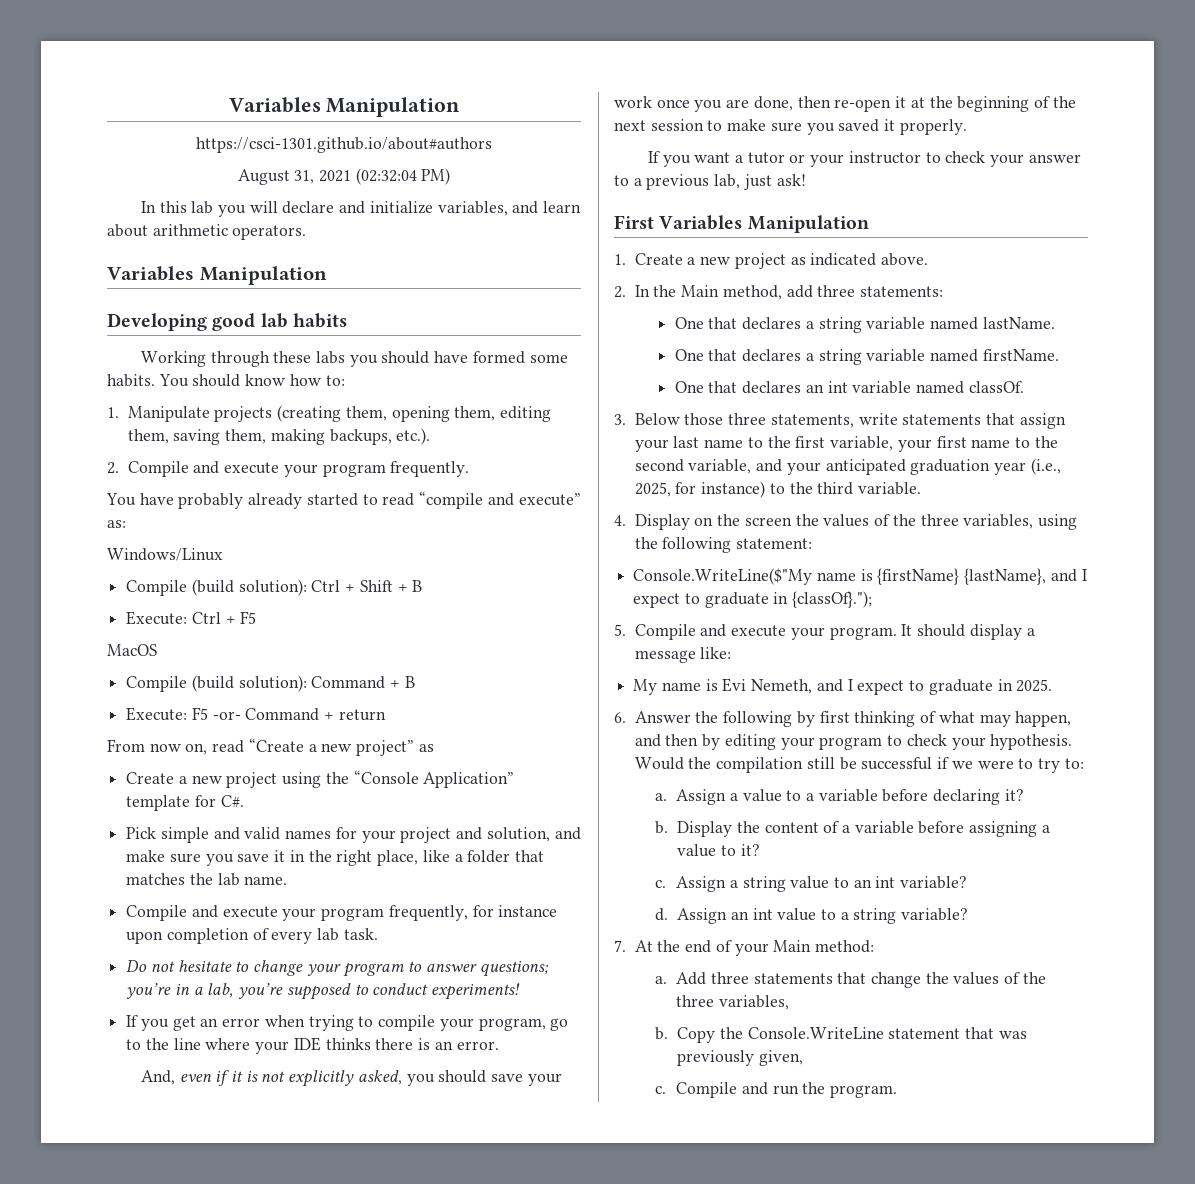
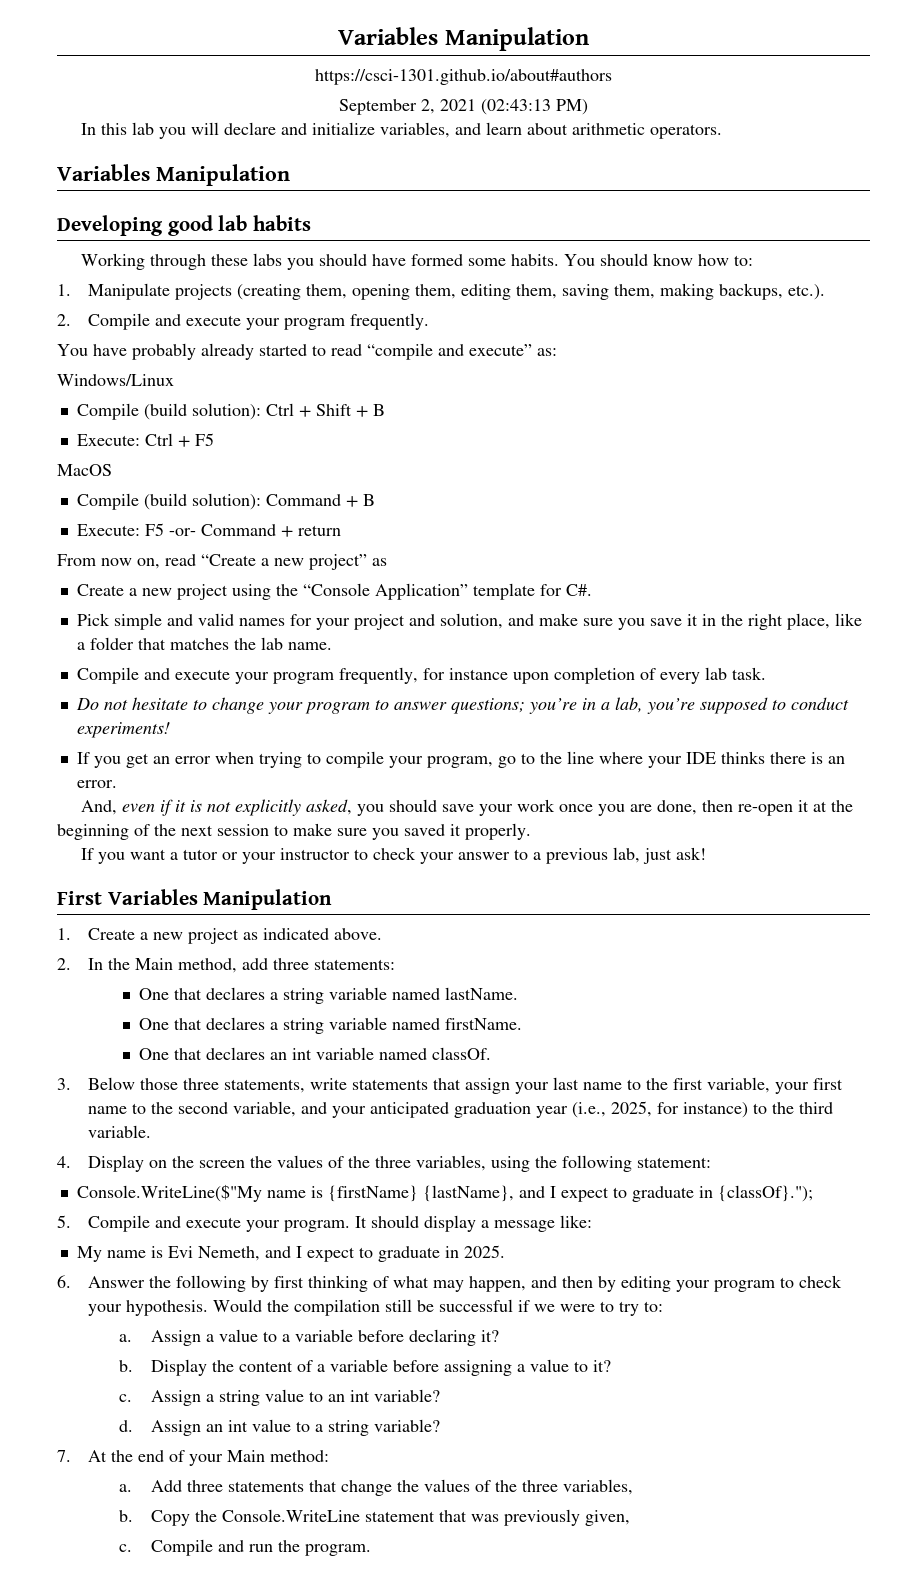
- August 31, 2021 (02:32:04 PM)
+ September 2, 2021 (02:43:13 PM)

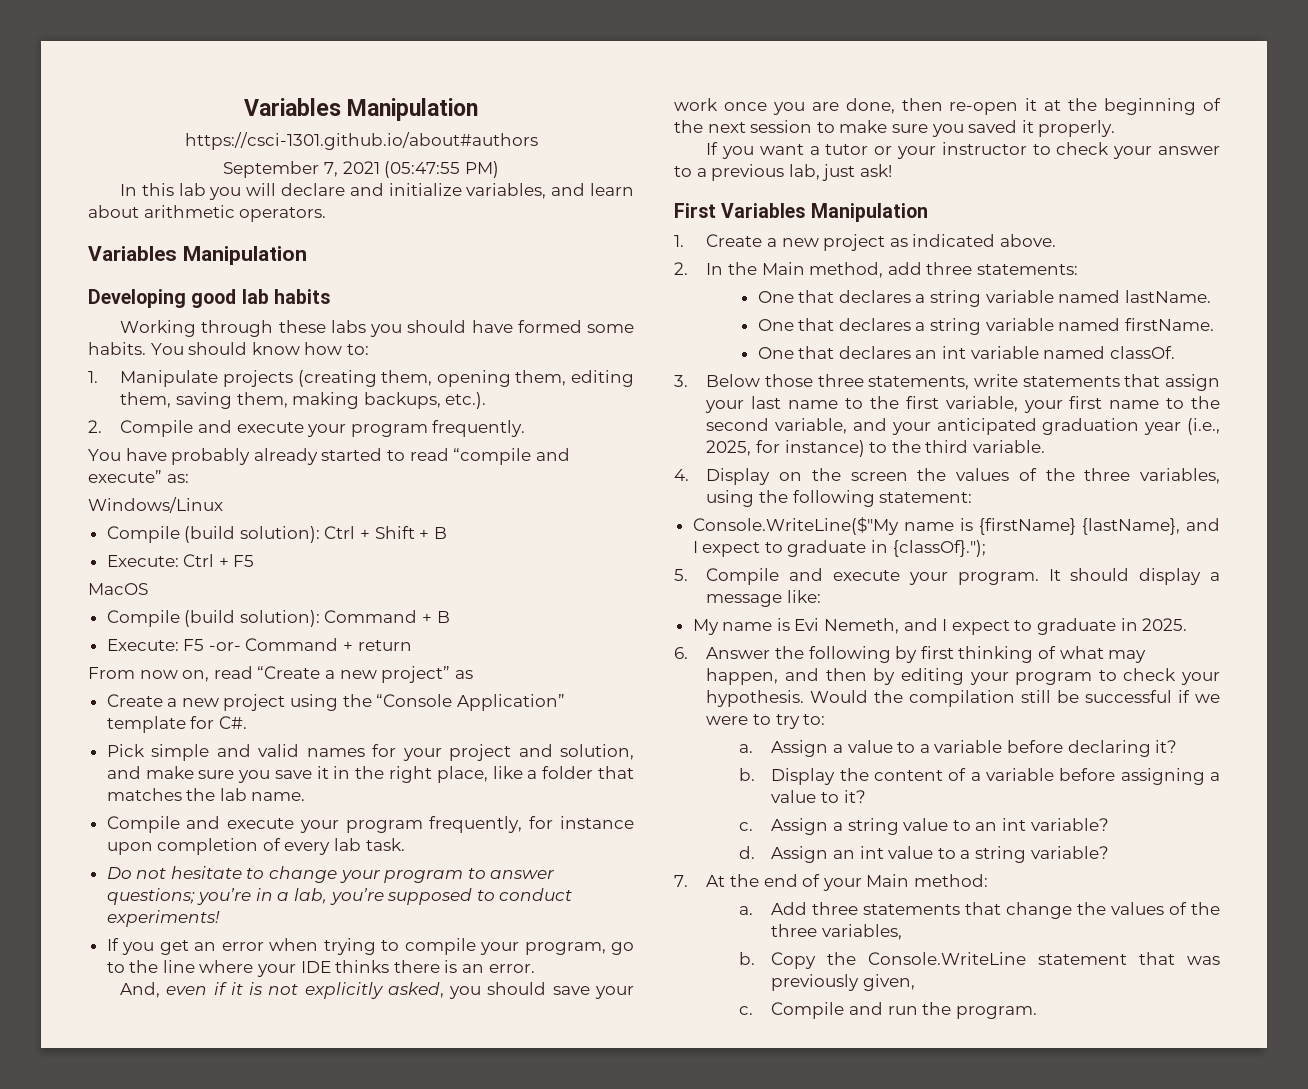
- September 2, 2021 (02:43:13 PM)
+ September 7, 2021 (05:47:55 PM)

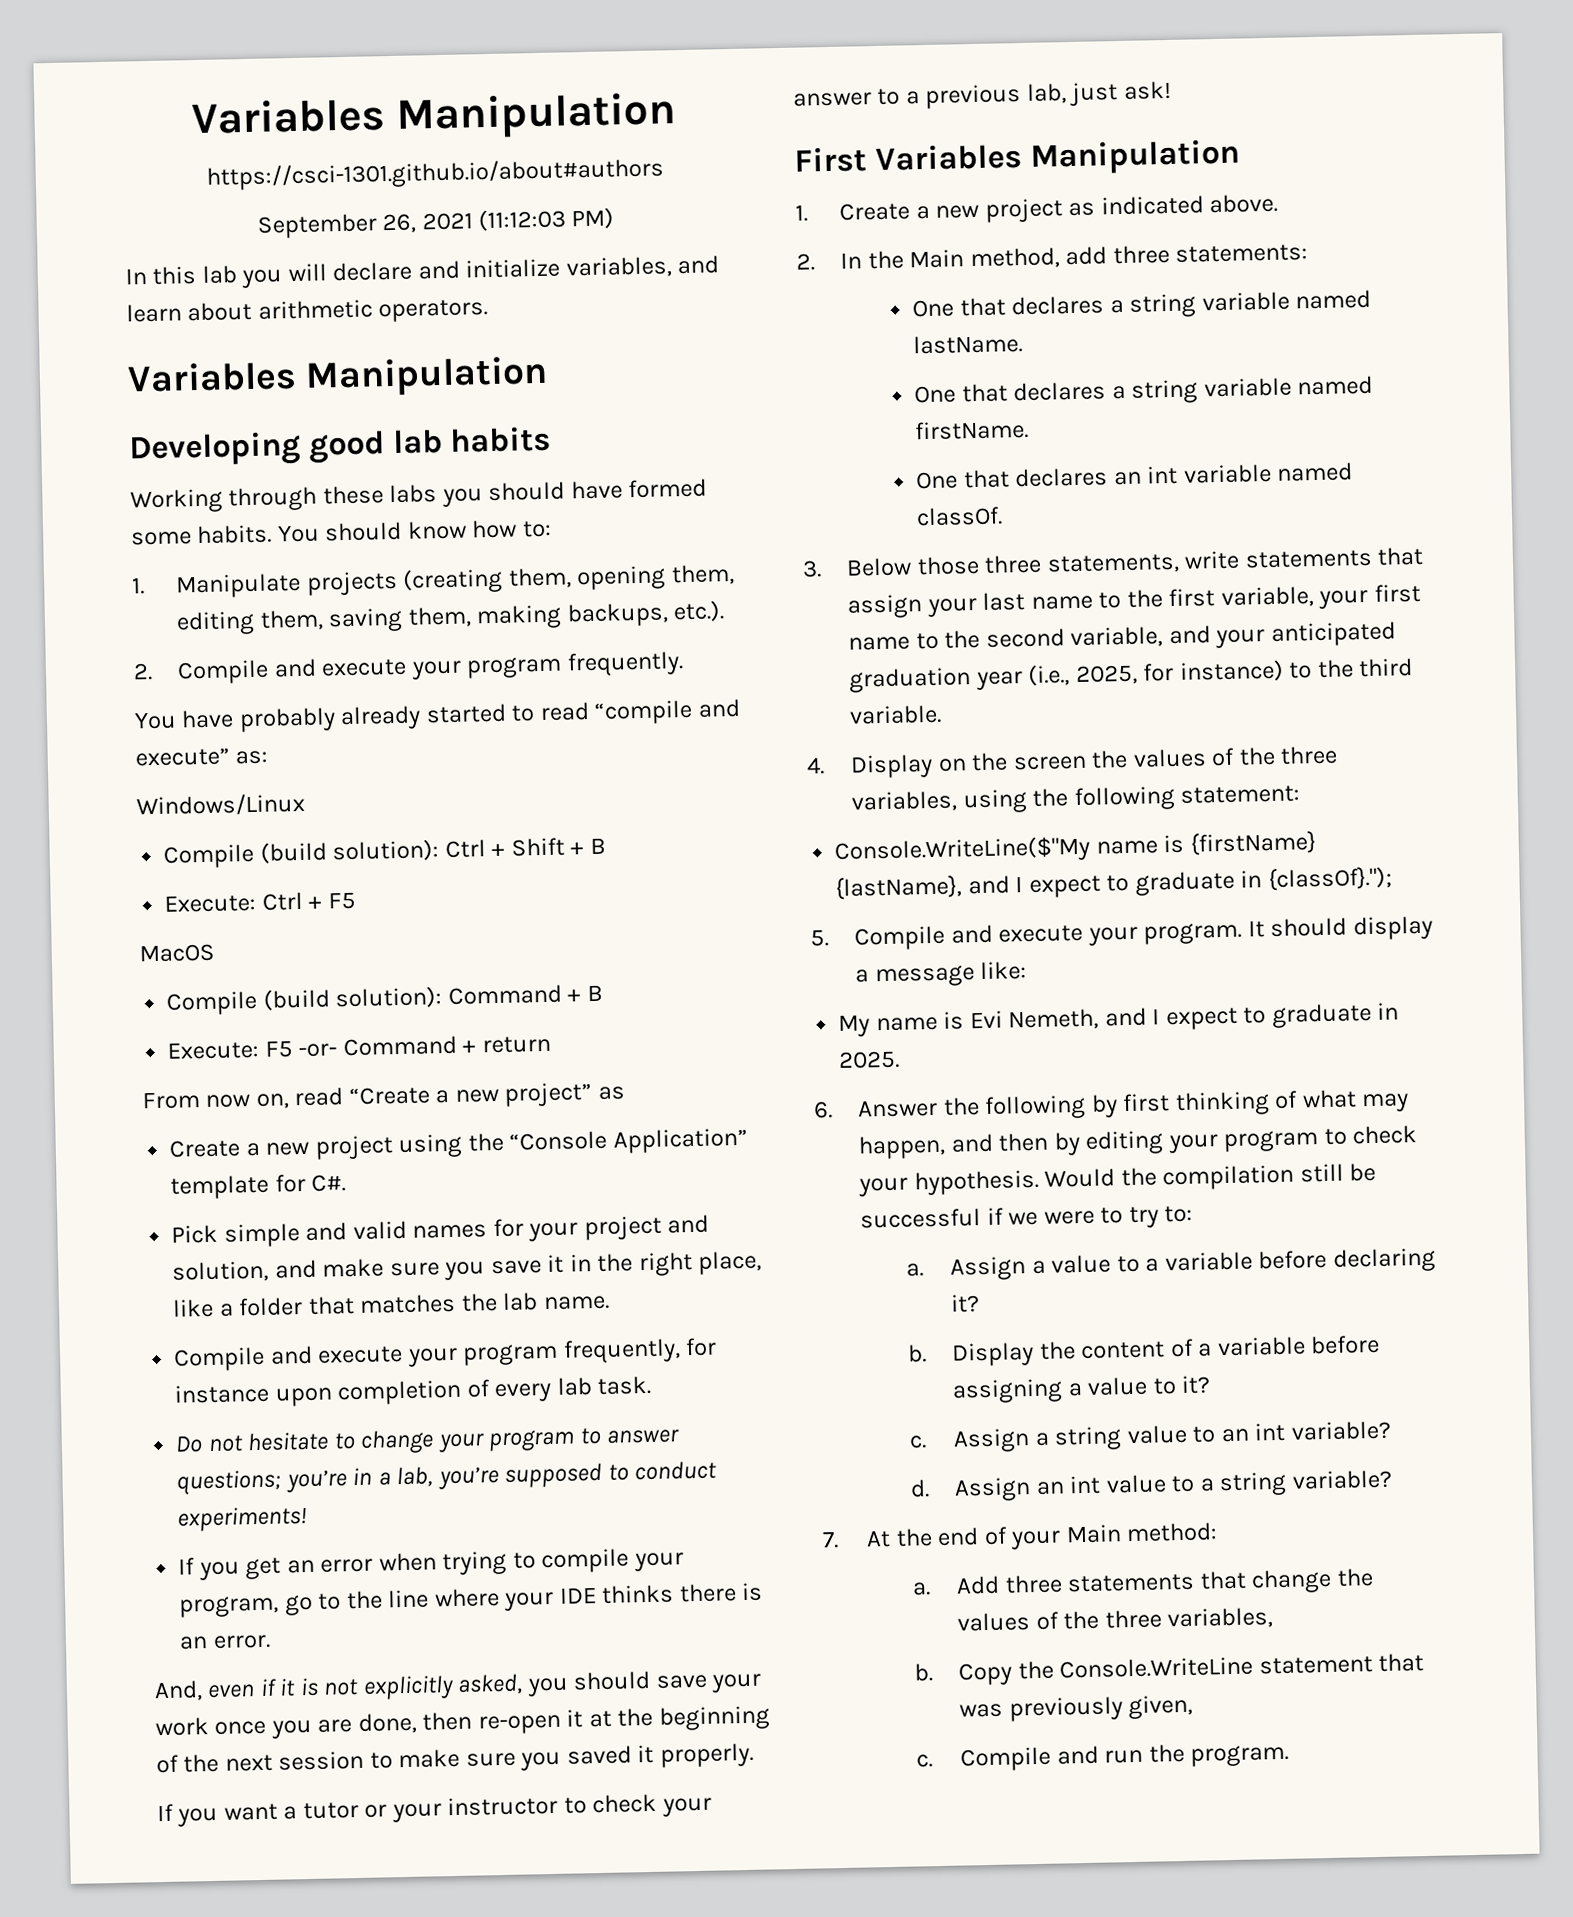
- September 7, 2021 (05:47:55 PM)
+ September 26, 2021 (11:12:03 PM)

